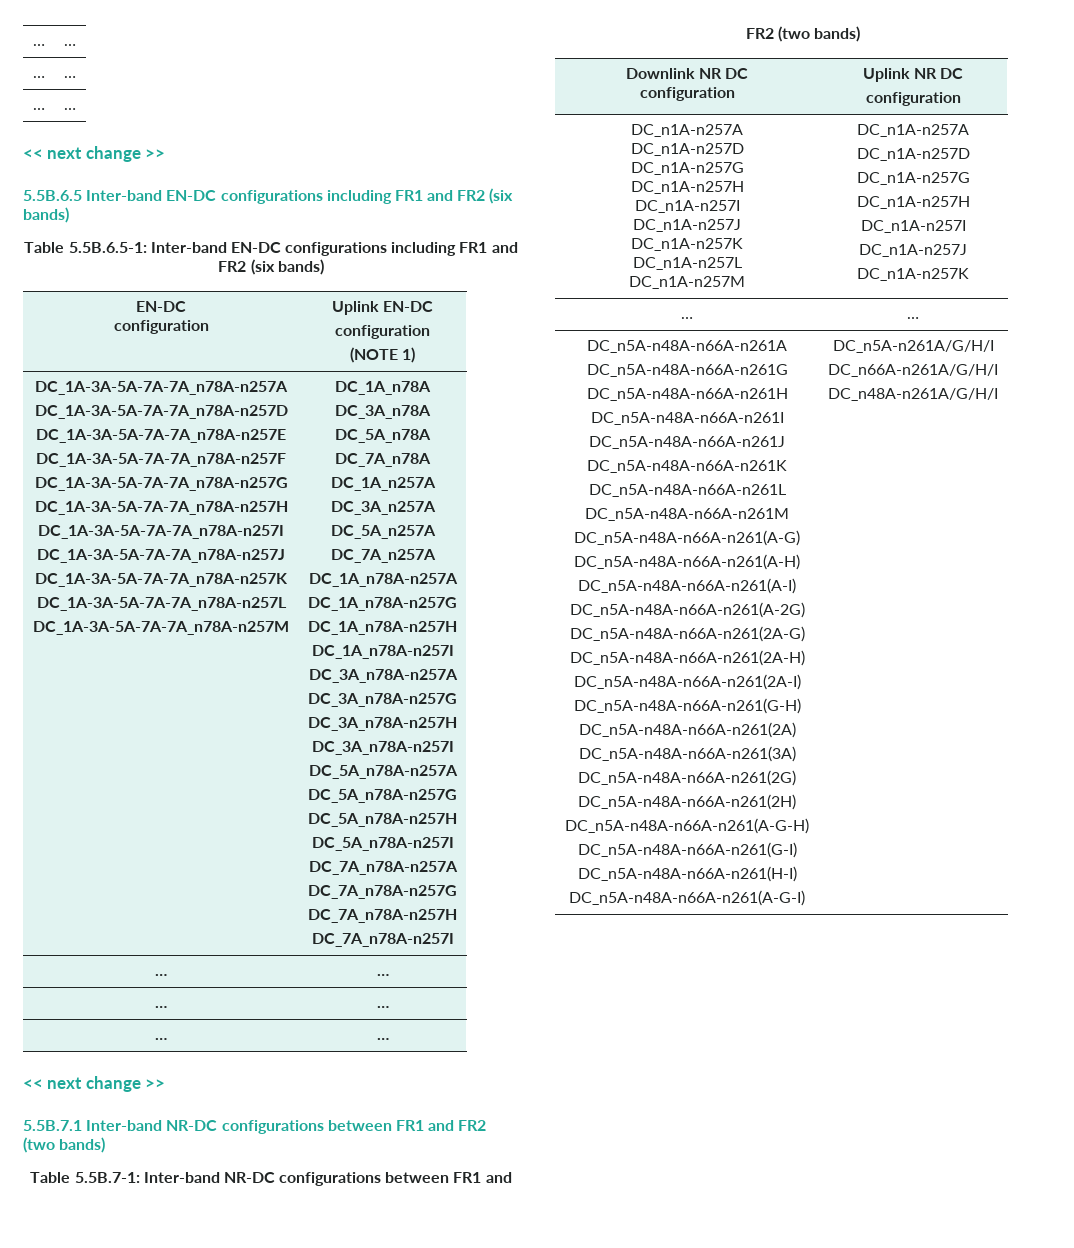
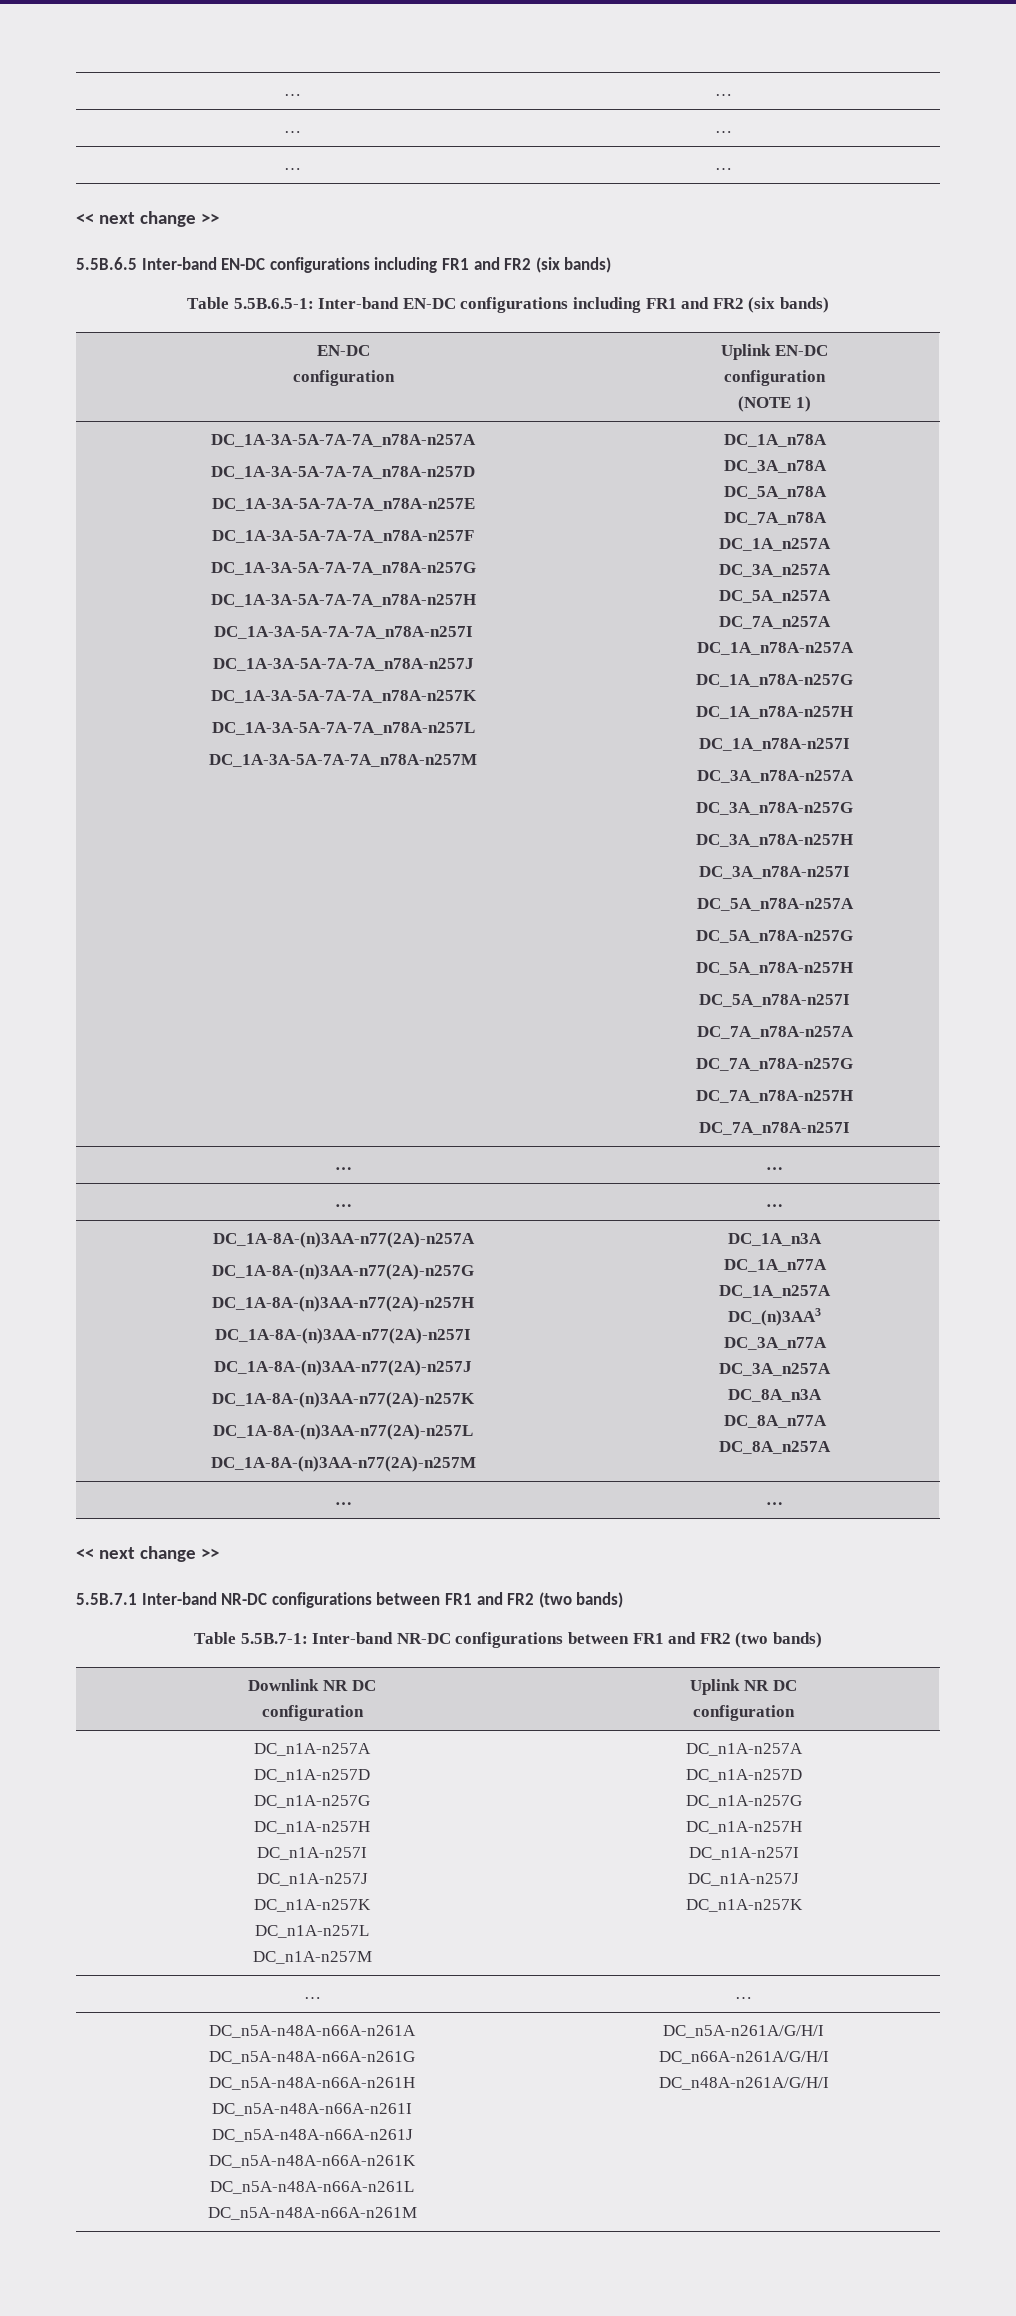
+ DC_1A-8A-(n)3AA-n77(2A)-n257A
+ DC_1A-8A-(n)3AA-n77(2A)-n257G
+ DC_1A-8A-(n)3AA-n77(2A)-n257H
+ DC_1A-8A-(n)3AA-n77(2A)-n257I
+ DC_1A-8A-(n)3AA-n77(2A)-n257J
+ DC_1A-8A-(n)3AA-n77(2A)-n257K
+ DC_1A-8A-(n)3AA-n77(2A)-n257L
+ DC_1A-8A-(n)3AA-n77(2A)-n257M | DC_1A_n3A
+ DC_1A_n77A
+ DC_1A_n257A
+ DC_(n)3AA3
+ DC_3A_n77A
+ DC_3A_n257A
+ DC_8A_n3A
+ DC_8A_n77A
+ DC_8A_n257A
  DC_n5A-n48A-n66A-n261A
  DC_n5A-n48A-n66A-n261G
  DC_n5A-n48A-n66A-n261H
  DC_n5A-n48A-n66A-n261I
  DC_n5A-n48A-n66A-n261J
  DC_n5A-n48A-n66A-n261K
  DC_n5A-n48A-n66A-n261L
- DC_n5A-n48A-n66A-n261M
- DC_n5A-n48A-n66A-n261(A-G)
- DC_n5A-n48A-n66A-n261(A-H)
- DC_n5A-n48A-n66A-n261(A-I)
- DC_n5A-n48A-n66A-n261(A-2G)
- DC_n5A-n48A-n66A-n261(2A-G)
- DC_n5A-n48A-n66A-n261(2A-H)
- DC_n5A-n48A-n66A-n261(2A-I)
- DC_n5A-n48A-n66A-n261(G-H)
- DC_n5A-n48A-n66A-n261(2A)
- DC_n5A-n48A-n66A-n261(3A)
- DC_n5A-n48A-n66A-n261(2G)
- DC_n5A-n48A-n66A-n261(2H)
- DC_n5A-n48A-n66A-n261(A-G-H)
- DC_n5A-n48A-n66A-n261(G-I)
- DC_n5A-n48A-n66A-n261(H-I)
- DC_n5A-n48A-n66A-n261(A-G-I) | DC_n5A-n261A/G/H/I
+ DC_n5A-n48A-n66A-n261M | DC_n5A-n261A/G/H/I

